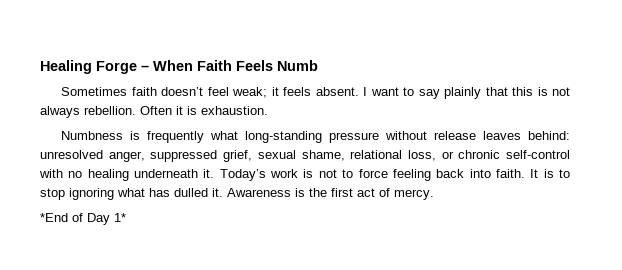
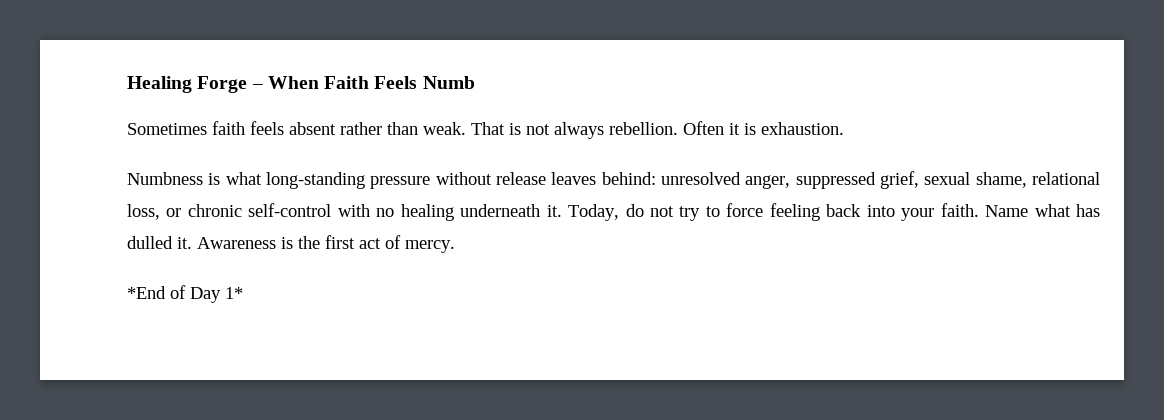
- Sometimes faith doesn’t feel weak; it feels absent. I want to say plainly that this is not always rebellion.
+ Sometimes faith feels absent rather than weak. That is not always rebellion.
- Numbness is frequently what long-standing pressure without release leaves behind: unresolved anger, suppressed grief, sexual shame, relational loss, or chronic self-control with no healing underneath it.
+ Numbness is what long-standing pressure without release leaves behind: unresolved anger, suppressed grief, sexual shame, relational loss, or chronic self-control with no healing underneath it.
- Today’s work is not to force feeling back into faith. It is to stop ignoring what has dulled it.
+ Today, do not try to force feeling back into your faith. Name what has dulled it.

